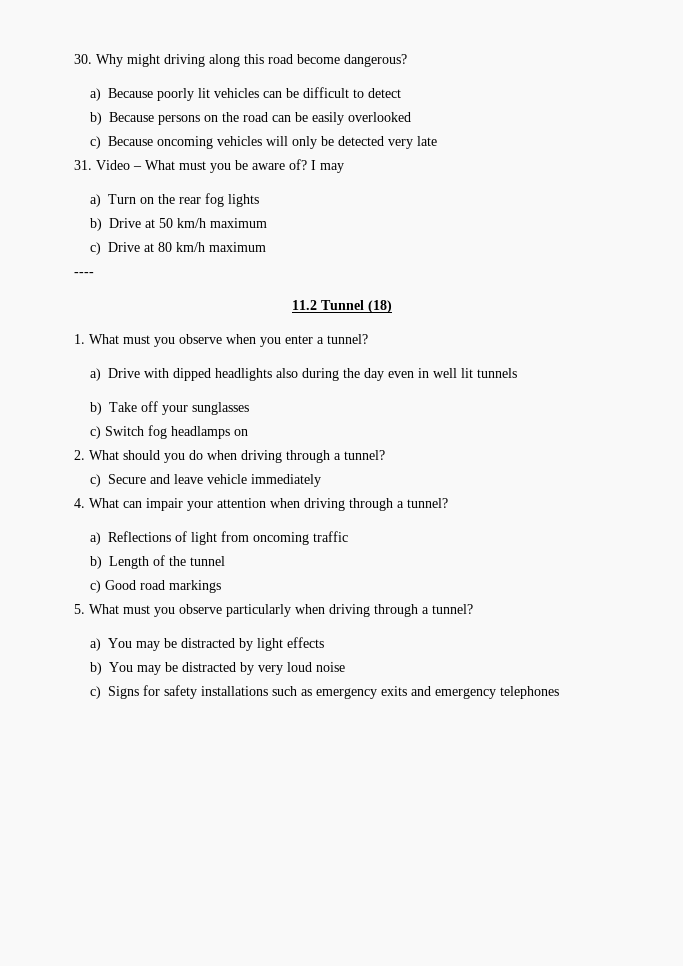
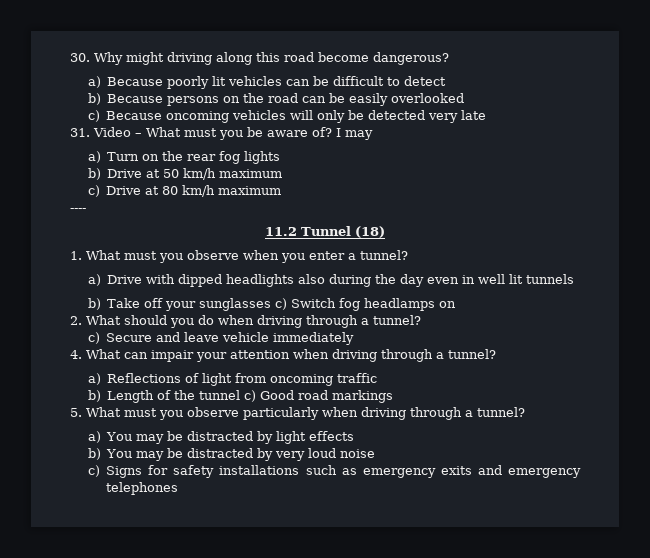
- b) Take off your sunglasses
- c) Switch fog headlamps on
+ b) Take off your sunglasses c) Switch fog headlamps on
- b) Length of the tunnel
- c) Good road markings
+ b) Length of the tunnel c) Good road markings

